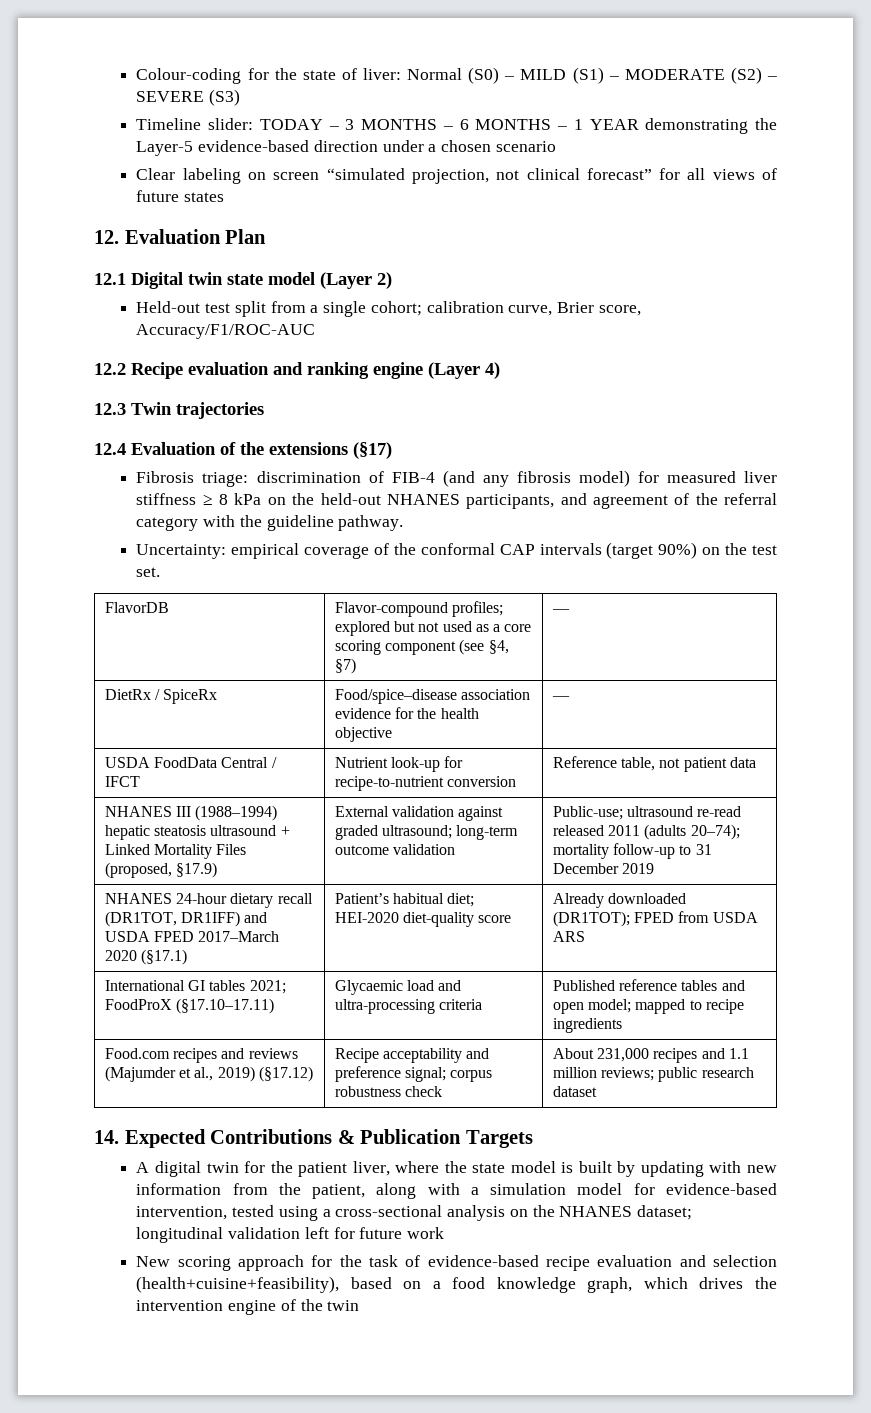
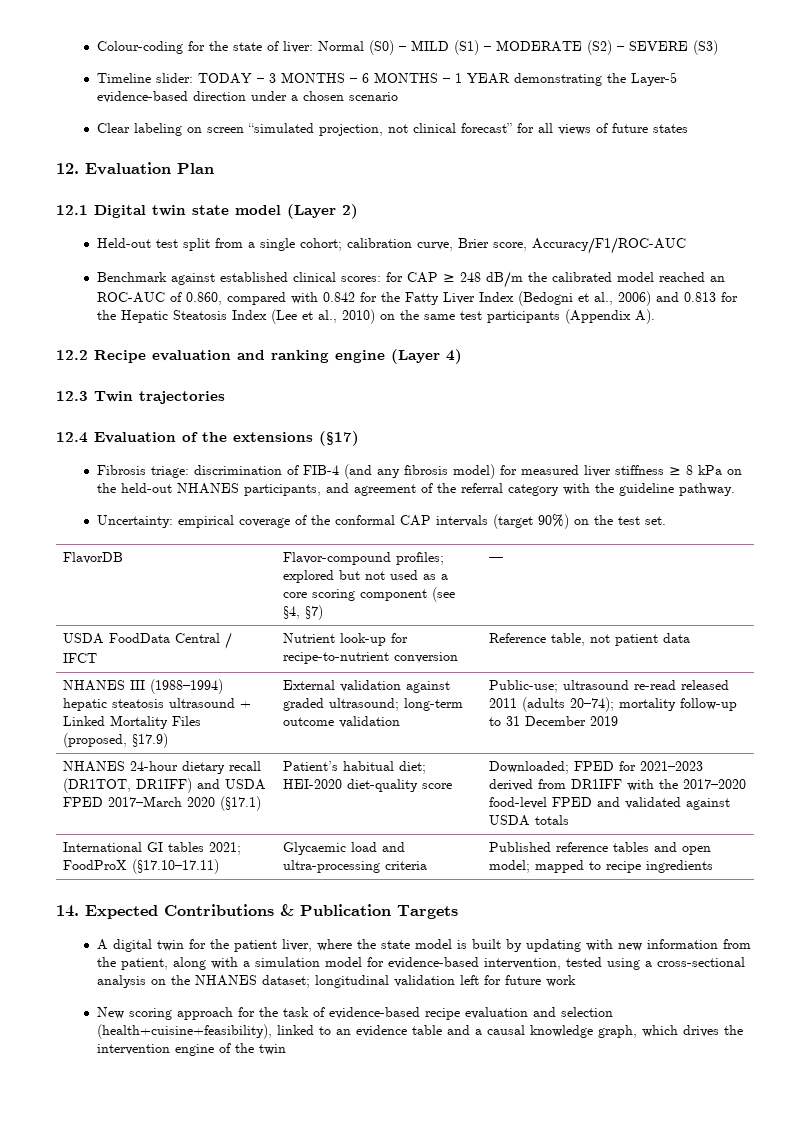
+ Benchmark against established clinical scores: for CAP ≥ 248 dB/m the calibrated model reached an ROC-AUC of 0.860, compared with 0.842 for the Fatty Liver Index (Bedogni et al., 2006) and 0.813 for the Hepatic Steatosis Index (Lee et al., 2010) on the same test participants (Appendix A).
- DietRx / SpiceRx | Food/spice–disease association evidence for the health objective | —
- NHANES 24-hour dietary recall (DR1TOT, DR1IFF) and USDA FPED 2017–March 2020 (§17.1) | Patient’s habitual diet; HEI-2020 diet-quality score | Already downloaded (DR1TOT); FPED from USDA ARS
+ NHANES 24-hour dietary recall (DR1TOT, DR1IFF) and USDA FPED 2017–March 2020 (§17.1) | Patient’s habitual diet; HEI-2020 diet-quality score | Downloaded; FPED for 2021–2023 derived from DR1IFF with the 2017–2020 food-level FPED and validated against USDA totals
- Food.com recipes and reviews (Majumder et al., 2019) (§17.12) | Recipe acceptability and preference signal; corpus robustness check | About 231,000 recipes and 1.1 million reviews; public research dataset
- New scoring approach for the task of evidence-based recipe evaluation and selection (health+cuisine+feasibility), based on a food knowledge graph, which drives the intervention engine of the twin
+ New scoring approach for the task of evidence-based recipe evaluation and selection (health+cuisine+feasibility), linked to an evidence table and a causal knowledge graph, which drives the intervention engine of the twin

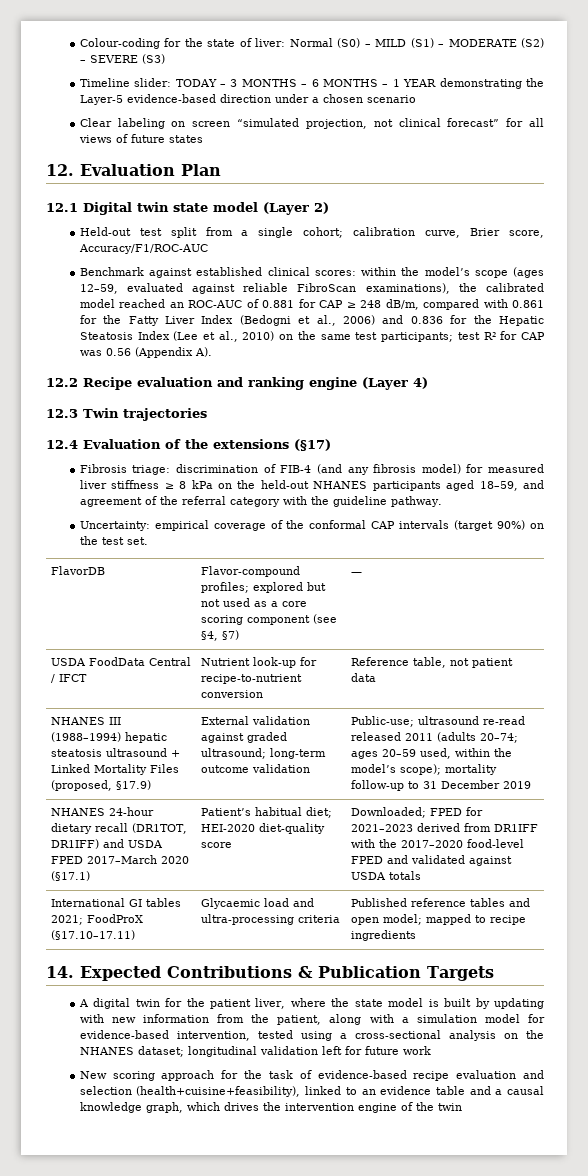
- Benchmark against established clinical scores: for CAP ≥ 248 dB/m the calibrated model reached an ROC-AUC of 0.860, compared with 0.842 for the Fatty Liver Index (Bedogni et al., 2006) and 0.813 for the Hepatic Steatosis Index (Lee et al., 2010) on the same test participants (Appendix A).
+ Benchmark against established clinical scores: within the model’s scope (ages 12–59, evaluated against reliable FibroScan examinations), the calibrated model reached an ROC-AUC of 0.881 for CAP ≥ 248 dB/m, compared with 0.861 for the Fatty Liver Index (Bedogni et al., 2006) and 0.836 for the Hepatic Steatosis Index (Lee et al., 2010) on the same test participants; test R² for CAP was 0.56 (Appendix A).
- Fibrosis triage: discrimination of FIB-4 (and any fibrosis model) for measured liver stiffness ≥ 8 kPa on the held-out NHANES participants, and agreement of the referral category with the guideline pathway.
+ Fibrosis triage: discrimination of FIB-4 (and any fibrosis model) for measured liver stiffness ≥ 8 kPa on the held-out NHANES participants aged 18–59, and agreement of the referral category with the guideline pathway.
- NHANES III (1988–1994) hepatic steatosis ultrasound + Linked Mortality Files (proposed, §17.9) | External validation against graded ultrasound; long-term outcome validation | Public-use; ultrasound re-read released 2011 (adults 20–74); mortality follow-up to 31 December 2019
+ NHANES III (1988–1994) hepatic steatosis ultrasound + Linked Mortality Files (proposed, §17.9) | External validation against graded ultrasound; long-term outcome validation | Public-use; ultrasound re-read released 2011 (adults 20–74; ages 20–59 used, within the model’s scope); mortality follow-up to 31 December 2019

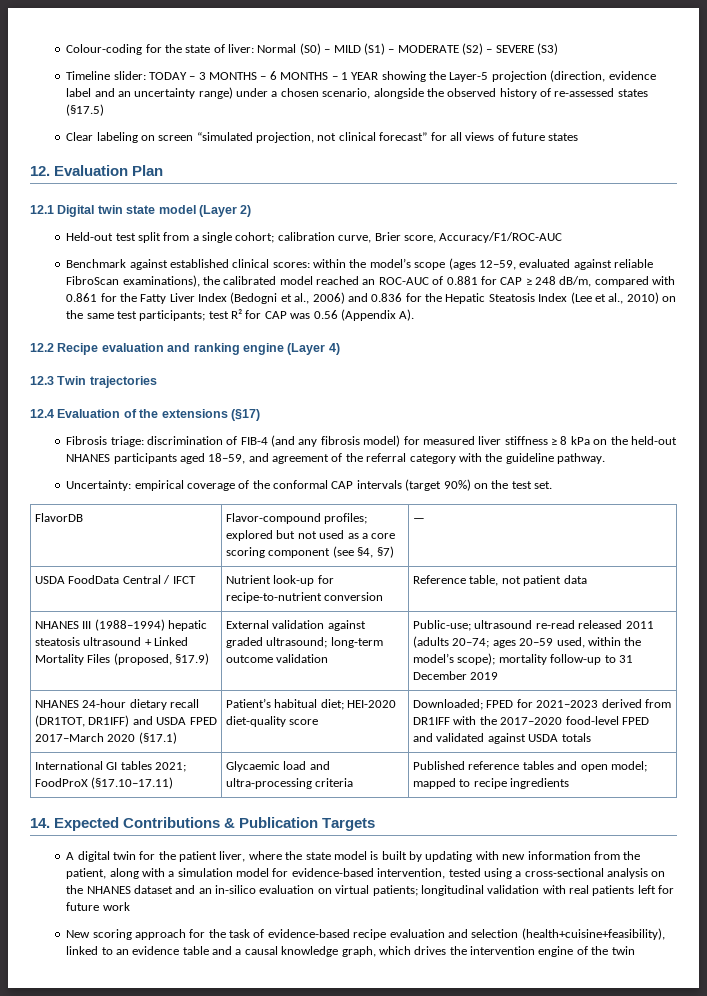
- Timeline slider: TODAY – 3 MONTHS – 6 MONTHS – 1 YEAR demonstrating the Layer-5 evidence-based direction under a chosen scenario
+ Timeline slider: TODAY – 3 MONTHS – 6 MONTHS – 1 YEAR showing the Layer-5 projection (direction, evidence label and an uncertainty range) under a chosen scenario, alongside the observed history of re-assessed states (§17.5)
- A digital twin for the patient liver, where the state model is built by updating with new information from the patient, along with a simulation model for evidence-based intervention, tested using a cross-sectional analysis on the NHANES dataset; longitudinal validation left for future work
+ A digital twin for the patient liver, where the state model is built by updating with new information from the patient, along with a simulation model for evidence-based intervention, tested using a cross-sectional analysis on the NHANES dataset and an in-silico evaluation on virtual patients; longitudinal validation with real patients left for future work

